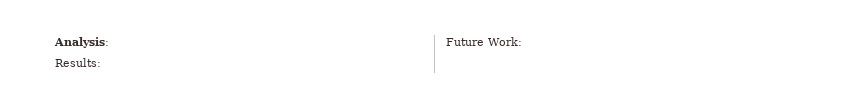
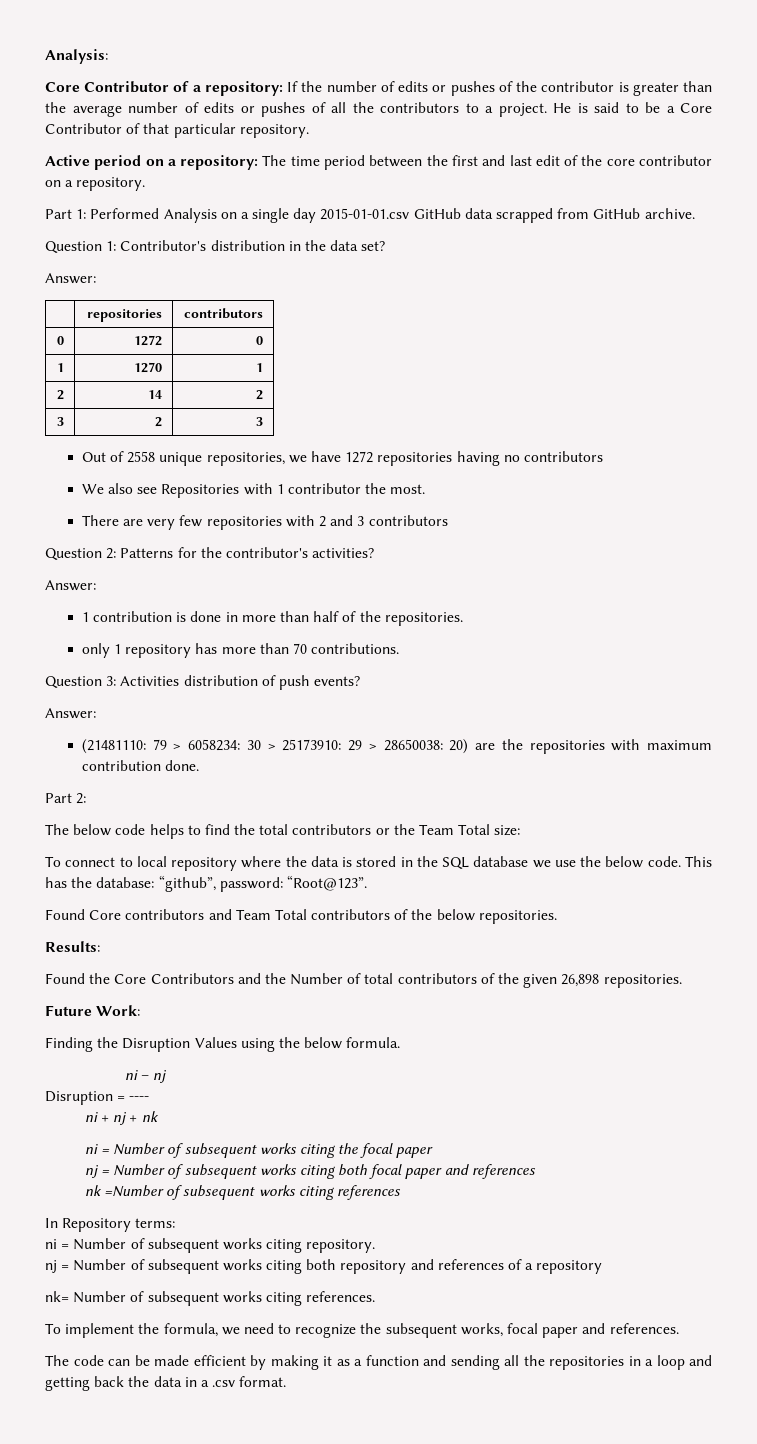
+ Core Contributor of a repository: If the number of edits or pushes of the contributor is greater than the average number of edits or pushes of all the contributors to a project. He is said to be a Core Contributor of that particular repository.
+ Active period on a repository: The time period between the first and last edit of the core contributor on a repository.
+ Part 1: Performed Analysis on a single day 2015-01-01.csv GitHub data scrapped from GitHub archive.
+ Question 1: Contributor's distribution in the data set?
+ Answer:
+ | repositories | contributors
+ 0 | 1272 | 0
+ 1 | 1270 | 1
+ 2 | 14 | 2
+ 3 | 2 | 3
+ Out of 2558 unique repositories, we have 1272 repositories having no contributors
+ We also see Repositories with 1 contributor the most.
+ There are very few repositories with 2 and 3 contributors
+ Question 2: Patterns for the contributor's activities?
+ Answer:
+ 1 contribution is done in more than half of the repositories.
+ only 1 repository has more than 70 contributions.
+ Question 3: Activities distribution of push events?
+ Answer:
+ (21481110: 79 > 6058234: 30 > 25173910: 29 > 28650038: 20) are the repositories with maximum contribution done.
+ Part 2:
+ The below code helps to find the total contributors or the Team Total size:
+ To connect to local repository where the data is stored in the SQL database we use the below code. This has the database: “github”, password: “Root@123”.
+ Found Core contributors and Team Total contributors of the below repositories.
  Results:
+ Found the Core Contributors and the Number of total contributors of the given 26,898 repositories.
  Future Work:
+ Finding the Disruption Values using the below formula.
+ ni – nj
+ Disruption = ----
+ ni + nj + nk
+ ni = Number of subsequent works citing the focal paper
+ nj = Number of subsequent works citing both focal paper and references
+ nk =Number of subsequent works citing references
+ In Repository terms:
+ ni = Number of subsequent works citing repository.
+ nj = Number of subsequent works citing both repository and references of a repository
+ nk= Number of subsequent works citing references.
+ To implement the formula, we need to recognize the subsequent works, focal paper and references.
+ The code can be made efficient by making it as a function and sending all the repositories in a loop and getting back the data in a .csv format.

